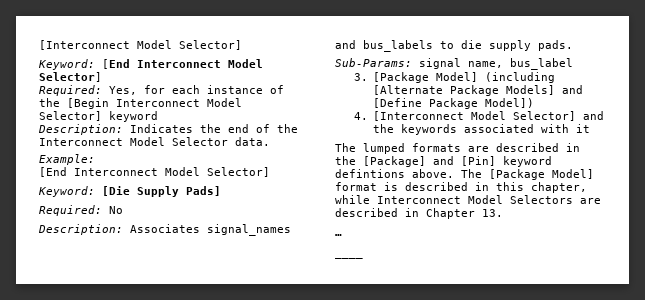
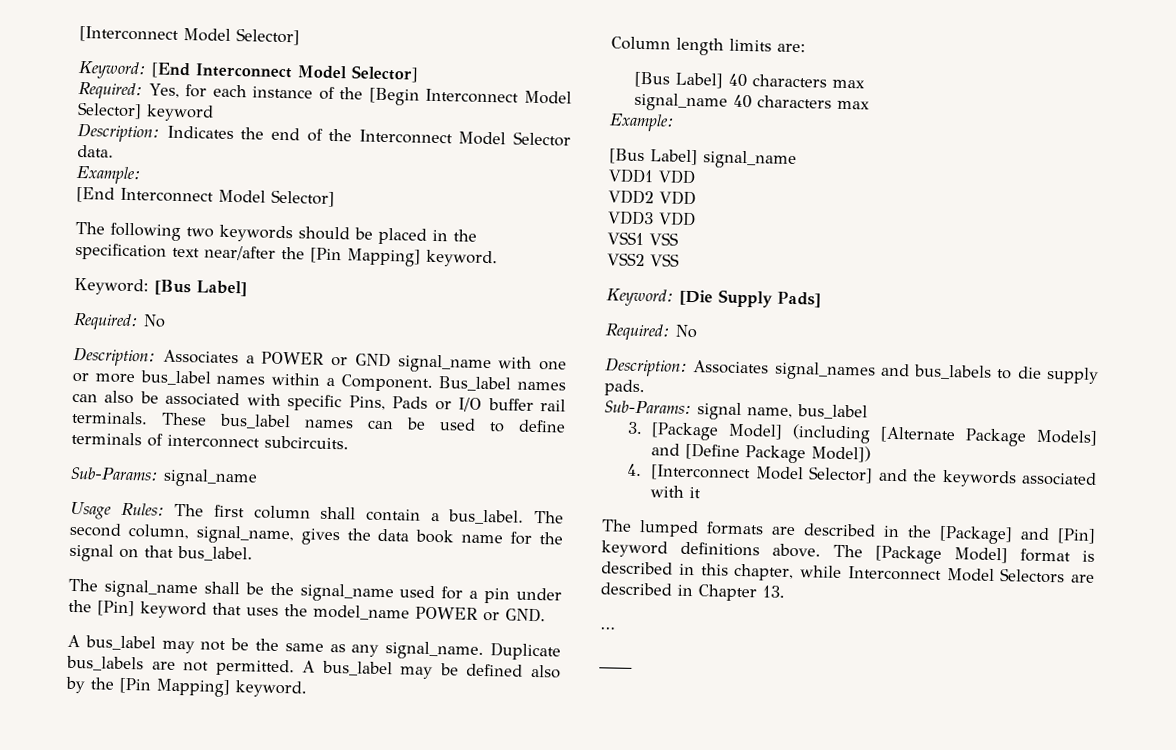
+ The following two keywords should be placed in the specification text near/after the [Pin Mapping] keyword.
+ Keyword: [Bus Label]
+ Required: No
+ Description: Associates a POWER or GND signal_name with one or more bus_label names within a Component. Bus_label names can also be associated with specific Pins, Pads or I/O buffer rail terminals. These bus_label names can be used to define terminals of interconnect subcircuits.
+ Sub-Params: signal_name
+ Usage Rules: The first column shall contain a bus_label. The second column, signal_name, gives the data book name for the signal on that bus_label.
+ The signal_name shall be the signal_name used for a pin under the [Pin] keyword that uses the model_name POWER or GND.
+ A bus_label may not be the same as any signal_name. Duplicate bus_labels are not permitted. A bus_label may be defined also by the [Pin Mapping] keyword.
+ Column length limits are:
+ [Bus Label] 40 characters max
+ signal_name 40 characters max
+ Example:
+ [Bus Label] signal_name
+ VDD1 VDD
+ VDD2 VDD
+ VDD3 VDD
+ VSS1 VSS
+ VSS2 VSS
- The lumped formats are described in the [Package] and [Pin] keyword defintions above.
+ The lumped formats are described in the [Package] and [Pin] keyword definitions above.

